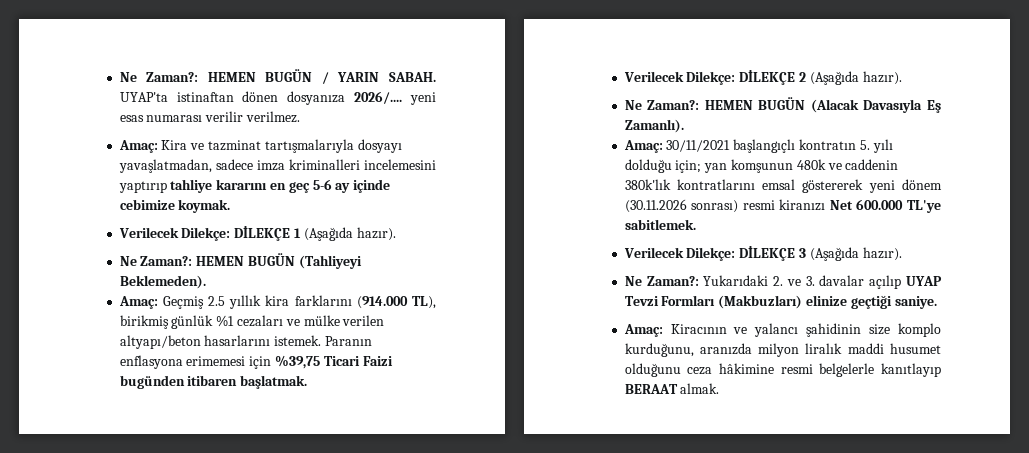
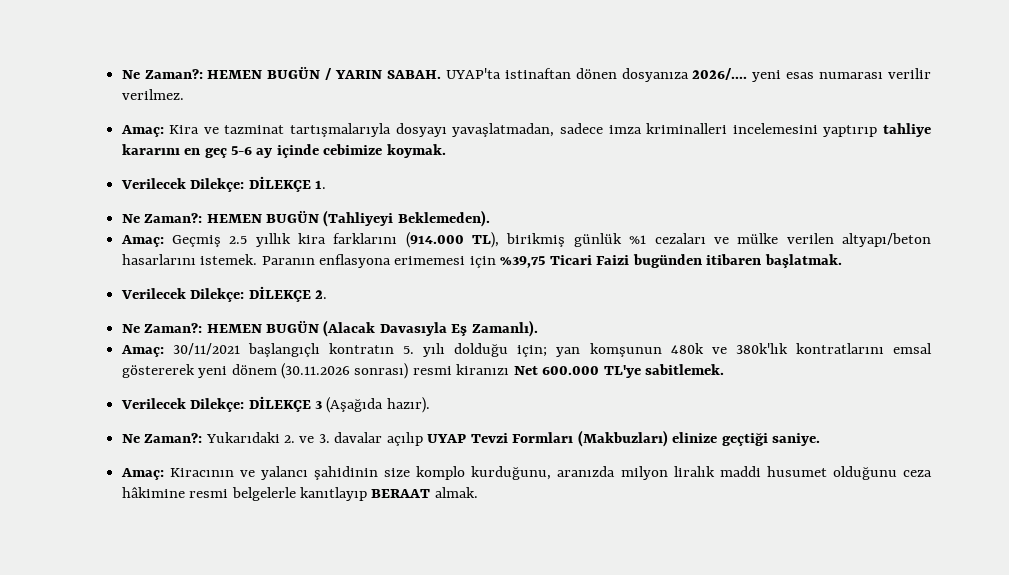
- Verilecek Dilekçe: DİLEKÇE 1 (Aşağıda hazır).
+ Verilecek Dilekçe: DİLEKÇE 1.
- Verilecek Dilekçe: DİLEKÇE 2 (Aşağıda hazır).
+ Verilecek Dilekçe: DİLEKÇE 2.
- Amaç: 30/11/2021 başlangıçlı kontratın 5. yılı dolduğu için; yan komşunun 480k ve caddenin 380k'lık kontratlarını emsal göstererek yeni dönem (30.11.2026 sonrası) resmi kiranızı Net 600.000 TL'ye sabitlemek.
+ Amaç: 30/11/2021 başlangıçlı kontratın 5. yılı dolduğu için; yan komşunun 480k ve 380k'lık kontratlarını emsal göstererek yeni dönem (30.11.2026 sonrası) resmi kiranızı Net 600.000 TL'ye sabitlemek.

